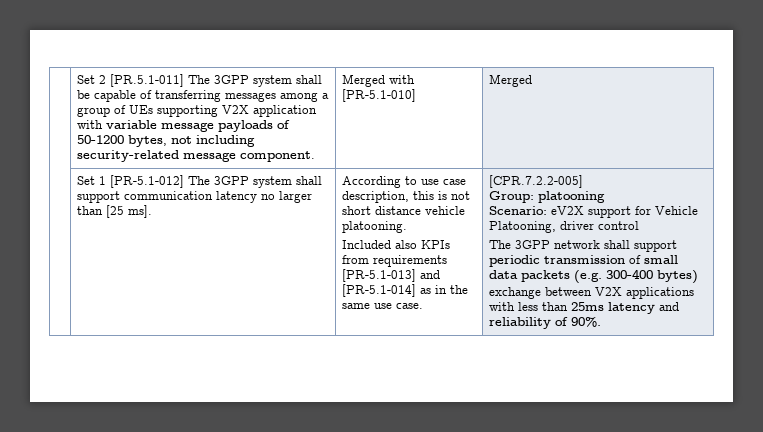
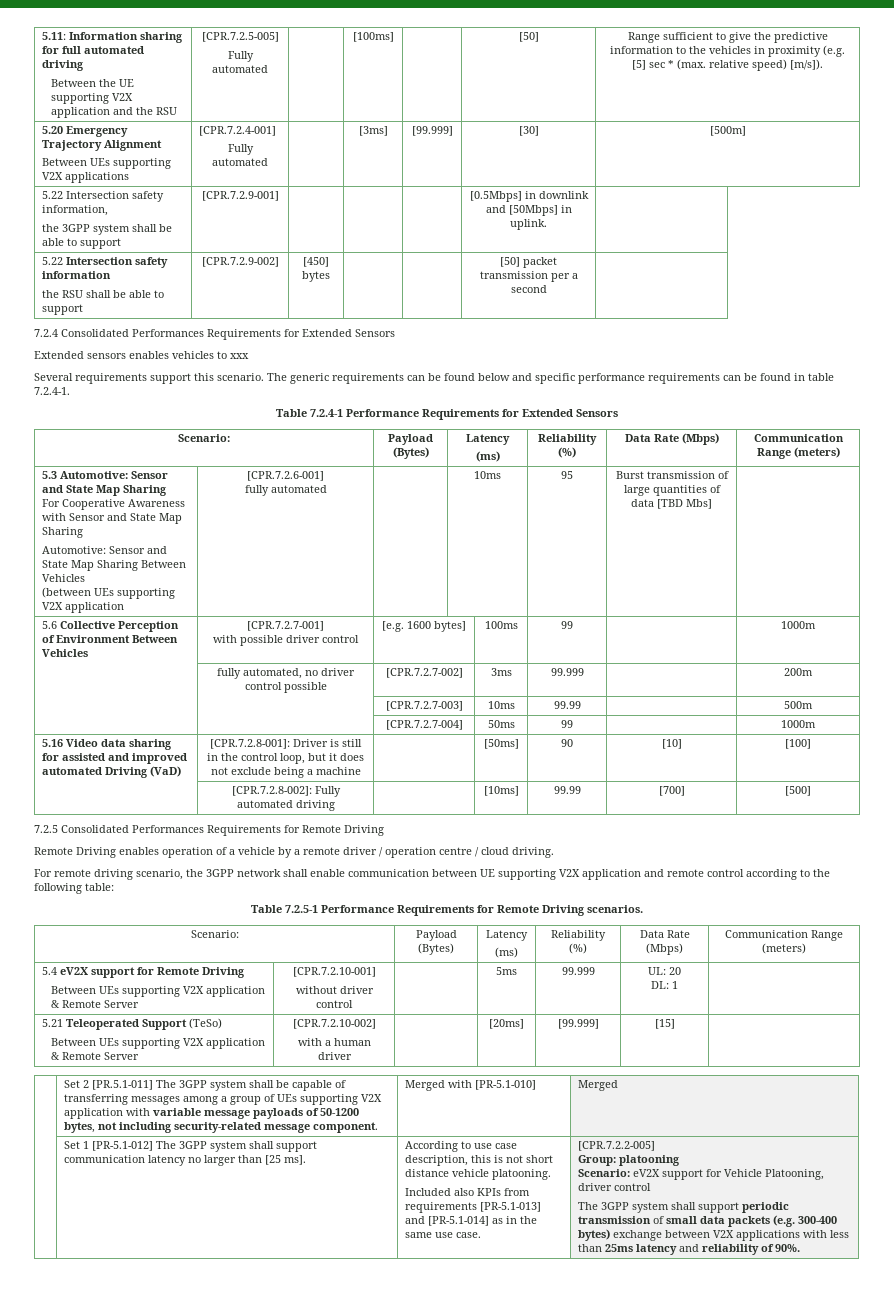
+ 5.11: Information sharing for full automated driving
+ Between the UE supporting V2X application and the RSU | [CPR.7.2.5-005]
+ Fully automated | | [100ms] | | [50] | Range sufficient to give the predictive information to the vehicles in proximity (e.g. [5] sec * (max. relative speed) [m/s]).
+ 5.20 Emergency Trajectory Alignment
+ Between UEs supporting V2X applications | [CPR.7.2.4-001]
+ Fully automated | | [3ms] | [99.999] | [30] | [500m]
+ 5.22 Intersection safety information,
+ the 3GPP system shall be able to support | [CPR.7.2.9-001] | | | | [0.5Mbps] in downlink and [50Mbps] in uplink. |
+ 5.22 Intersection safety information
+ the RSU shall be able to support | [CPR.7.2.9-002] | [450] bytes | | | [50] packet transmission per a second |
+ 7.2.4 Consolidated Performances Requirements for Extended Sensors
+ Extended sensors enables vehicles to xxx
+ Several requirements support this scenario. The generic requirements can be found below and specific performance requirements can be found in table 7.2.4-1.
+ Table 7.2.4-1 Performance Requirements for Extended Sensors
+ Scenario: | Payload (Bytes) | Latency
+ (ms) | Reliability (%) | Data Rate (Mbps) | Communication Range (meters)
+ 5.3 Automotive: Sensor and State Map Sharing
+ For Cooperative Awareness with Sensor and State Map Sharing
+ Automotive: Sensor and State Map Sharing Between Vehicles
+ (between UEs supporting V2X application | [CPR.7.2.6-001]
+ fully automated | | 10ms | 95 | Burst transmission of large quantities of data [TBD Mbs] |
+ 5.6 Collective Perception of Environment Between Vehicles | [CPR.7.2.7-001]
+ with possible driver control | [e.g. 1600 bytes] | 100ms | 99 | | 1000m
+ | fully automated, no driver control possible | [CPR.7.2.7-002] | 3ms | 99.999 | | 200m
+ | | [CPR.7.2.7-003] | 10ms | 99.99 | | 500m
+ | | [CPR.7.2.7-004] | 50ms | 99 | | 1000m
+ 5.16 Video data sharing for assisted and improved automated Driving (VaD) | [CPR.7.2.8-001]: Driver is still in the control loop, but it does not exclude being a machine | | [50ms] | 90 | [10] | [100]
+ | [CPR.7.2.8-002]: Fully automated driving | | [10ms] | 99.99 | [700] | [500]
+ 7.2.5 Consolidated Performances Requirements for Remote Driving
+ Remote Driving enables operation of a vehicle by a remote driver / operation centre / cloud driving.
+ For remote driving scenario, the 3GPP network shall enable communication between UE supporting V2X application and remote control according to the following table:
+ Table 7.2.5-1 Performance Requirements for Remote Driving scenarios.
+ Scenario: | Payload (Bytes) | Latency
+ (ms) | Reliability (%) | Data Rate (Mbps) | Communication Range (meters)
+ 5.4 eV2X support for Remote Driving
+ Between UEs supporting V2X application & Remote Server | [CPR.7.2.10-001]
+ without driver control | | 5ms | 99.999 | UL: 20
+ DL: 1 |
+ 5.21 Teleoperated Support (TeSo)
+ Between UEs supporting V2X application & Remote Server | [CPR.7.2.10-002]
+ with a human driver | | [20ms] | [99.999] | [15] |
- The 3GPP network shall support periodic transmission of small data packets (e.g. 300-400 bytes) exchange between V2X applications with less than 25ms latency and reliability of 90%.
+ The 3GPP system shall support periodic transmission of small data packets (e.g. 300-400 bytes) exchange between V2X applications with less than 25ms latency and reliability of 90%.

